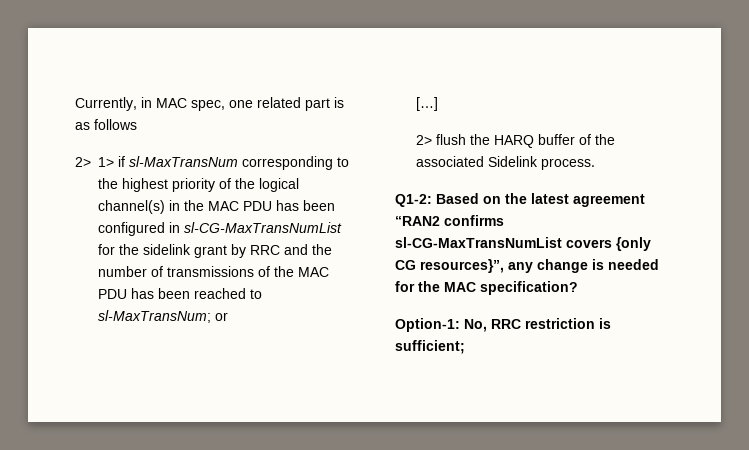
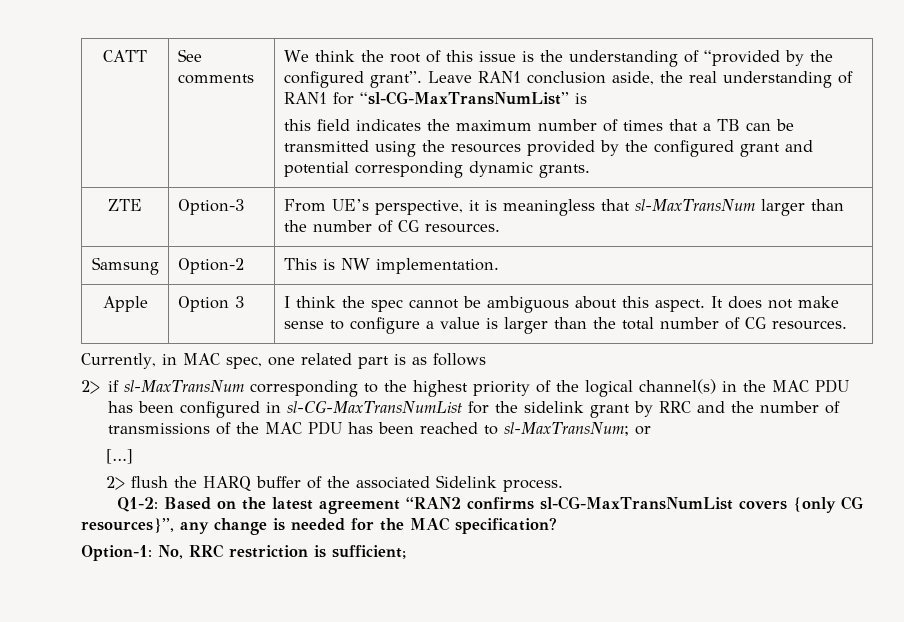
+ CATT | See comments | We think the root of this issue is the understanding of “provided by the configured grant”. Leave RAN1 conclusion aside, the real understanding of RAN1 for “sl-CG-MaxTransNumList” is
+ this field indicates the maximum number of times that a TB can be transmitted using the resources provided by the configured grant and potential corresponding dynamic grants.
+ ZTE | Option-3 | From UE’s perspective, it is meaningless that sl-MaxTransNum larger than the number of CG resources.
+ Samsung | Option-2 | This is NW implementation.
+ Apple | Option 3 | I think the spec cannot be ambiguous about this aspect. It does not make sense to configure a value is larger than the total number of CG resources.
- 2> 1> if sl-MaxTransNum corresponding to the highest priority of the logical channel(s) in the MAC PDU has been configured in sl-CG-MaxTransNumList for the sidelink grant by RRC and the number of transmissions of the MAC PDU has been reached to sl-MaxTransNum; or
+ 2> if sl-MaxTransNum corresponding to the highest priority of the logical channel(s) in the MAC PDU has been configured in sl-CG-MaxTransNumList for the sidelink grant by RRC and the number of transmissions of the MAC PDU has been reached to sl-MaxTransNum; or

